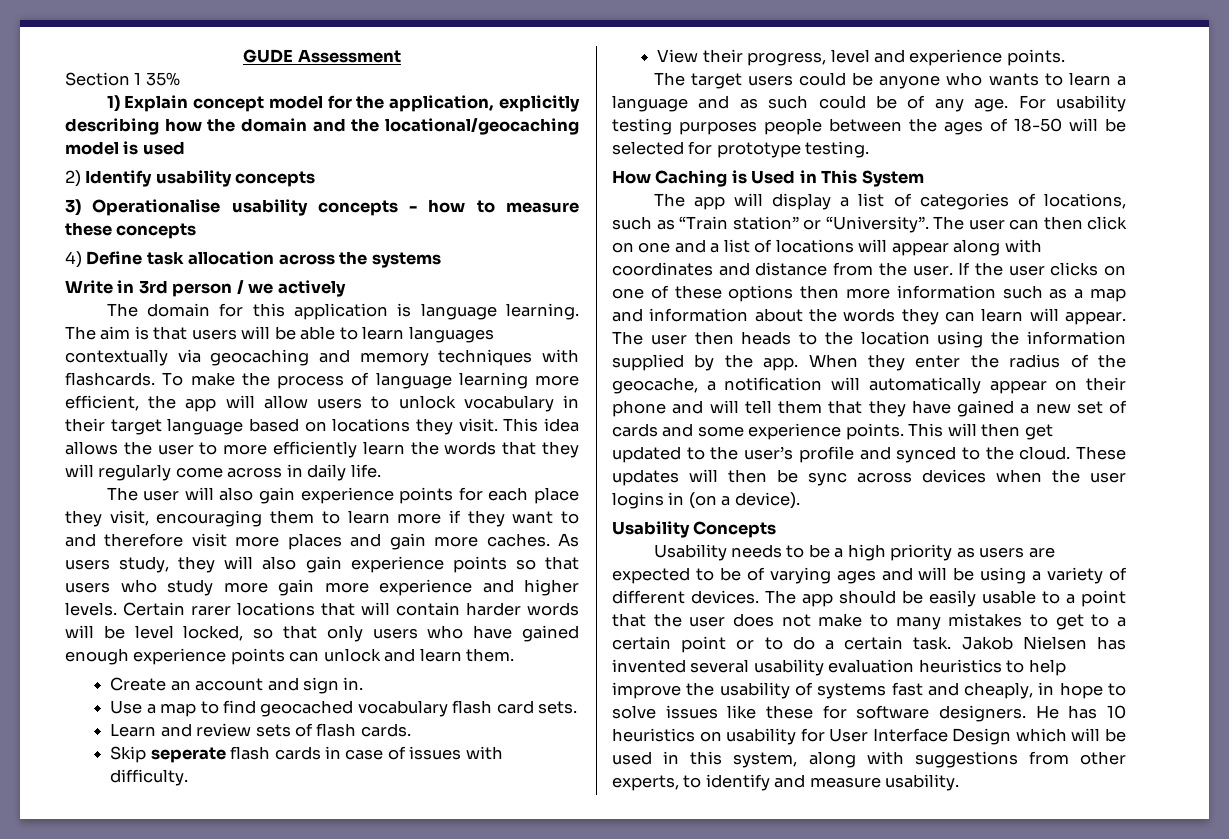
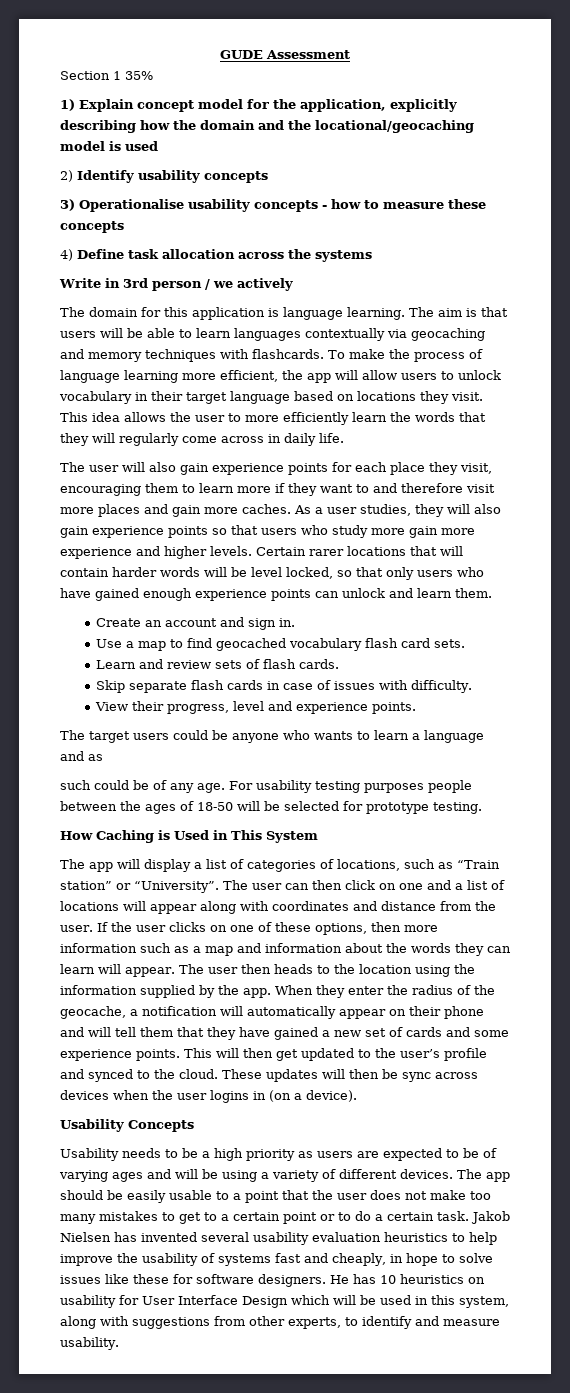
- As users study, they will also gain experience points so that users who study more gain more experience and higher levels.
+ As a user studies, they will also gain experience points so that users who study more gain more experience and higher levels.
- Skip seperate flash cards in case of issues with difficulty.
+ Skip separate flash cards in case of issues with difficulty.
- The target users could be anyone who wants to learn a language and as such could be of any age.
+ The target users could be anyone who wants to learn a language and as
+ such could be of any age.
- If the user clicks on one of these options then more information such as a map and information about the words they can learn will appear.
+ If the user clicks on one of these options, then more information such as a map and information about the words they can learn will appear.
- The app should be easily usable to a point that the user does not make to many mistakes to get to a certain point or to do a certain task.
+ The app should be easily usable to a point that the user does not make too many mistakes to get to a certain point or to do a certain task.

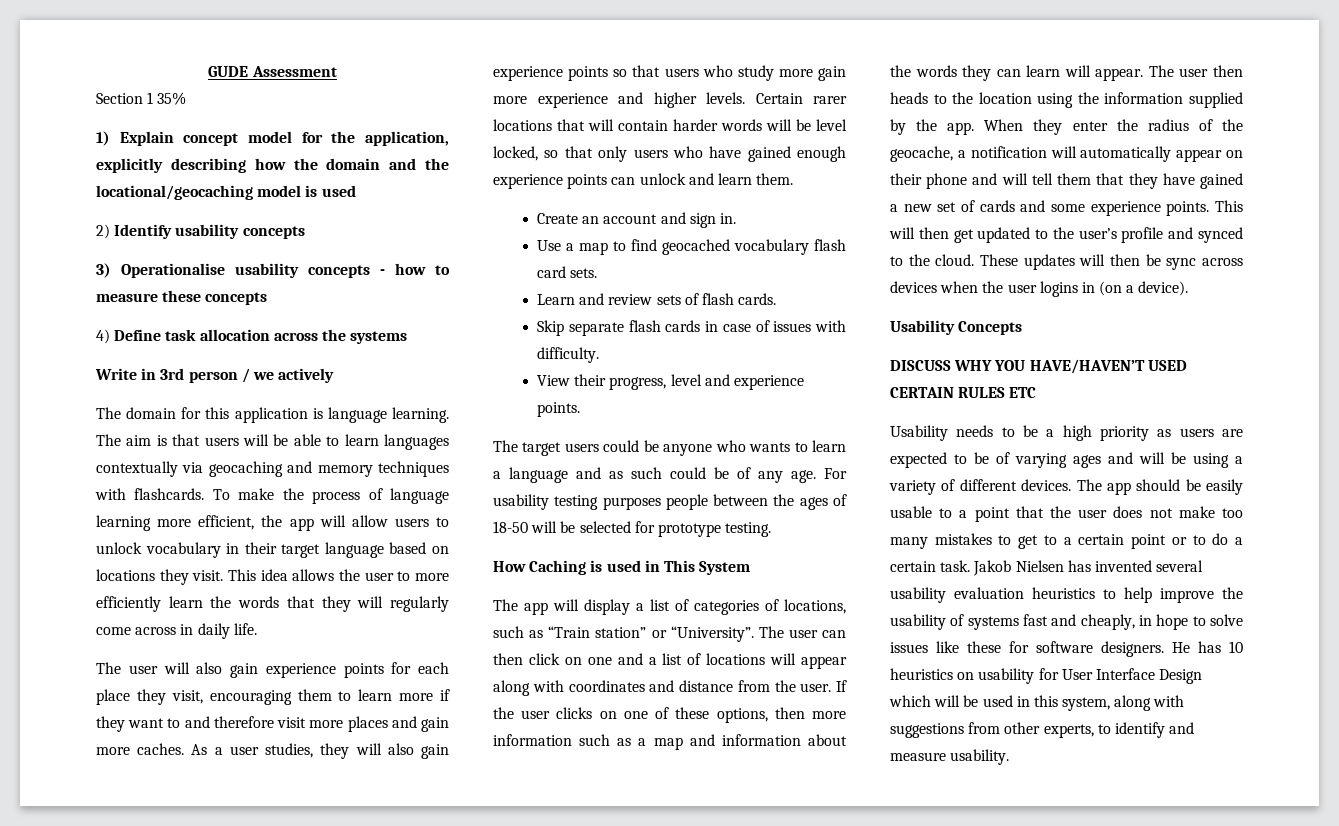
- The target users could be anyone who wants to learn a language and as
- such could be of any age.
+ The target users could be anyone who wants to learn a language and as such could be of any age.
- How Caching is Used in This System
+ How Caching is used in This System
+ DISCUSS WHY YOU HAVE/HAVEN’T USED CERTAIN RULES ETC

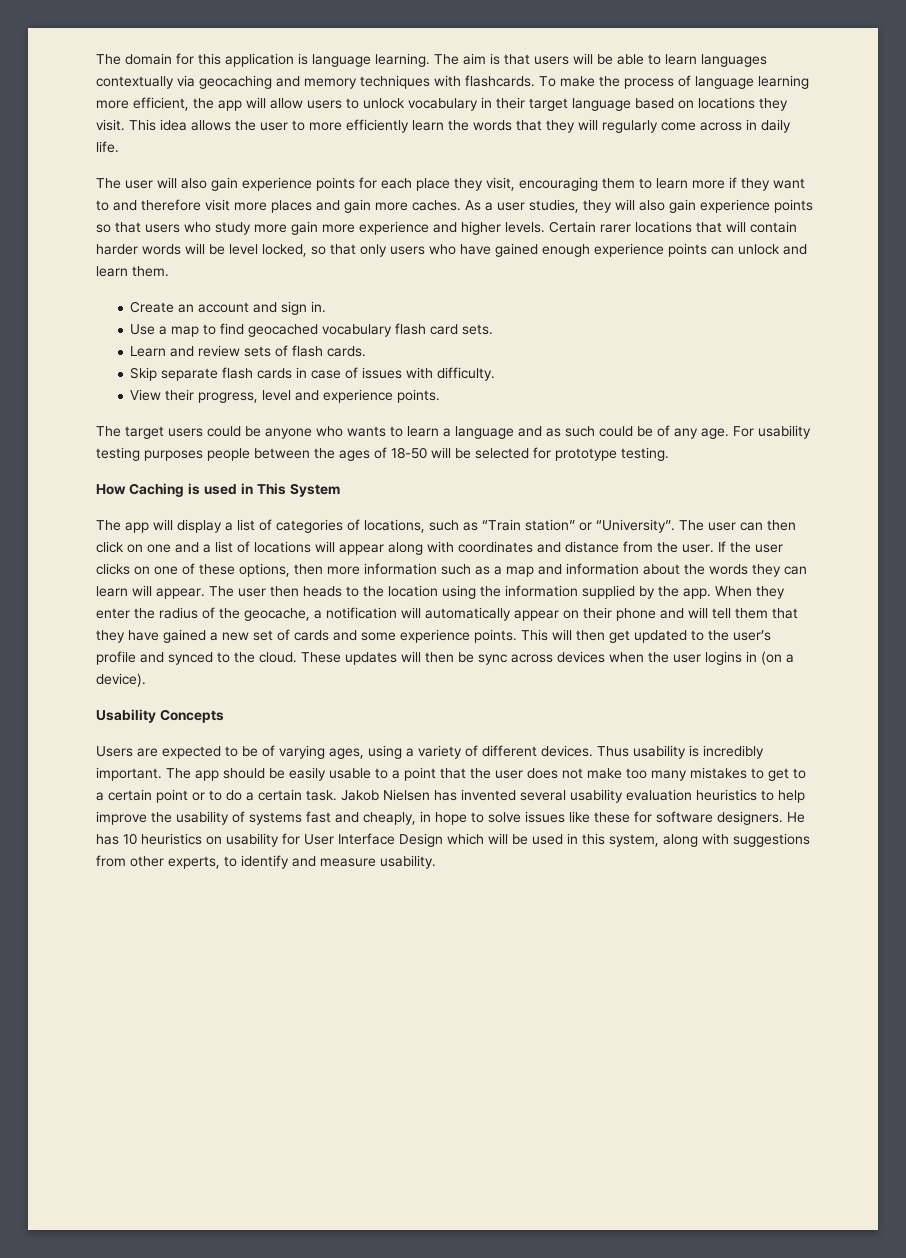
- GUDE Assessment
- Section 1 35%
- 1) Explain concept model for the application, explicitly describing how the domain and the locational/geocaching model is used
- 2) Identify usability concepts
- 3) Operationalise usability concepts - how to measure these concepts
- 4) Define task allocation across the systems
- Write in 3rd person / we actively
- DISCUSS WHY YOU HAVE/HAVEN’T USED CERTAIN RULES ETC
- Usability needs to be a high priority as users are expected to be of varying ages and will be using a variety of different devices.
+ Users are expected to be of varying ages, using a variety of different devices.
+ Thus usability is incredibly important.

